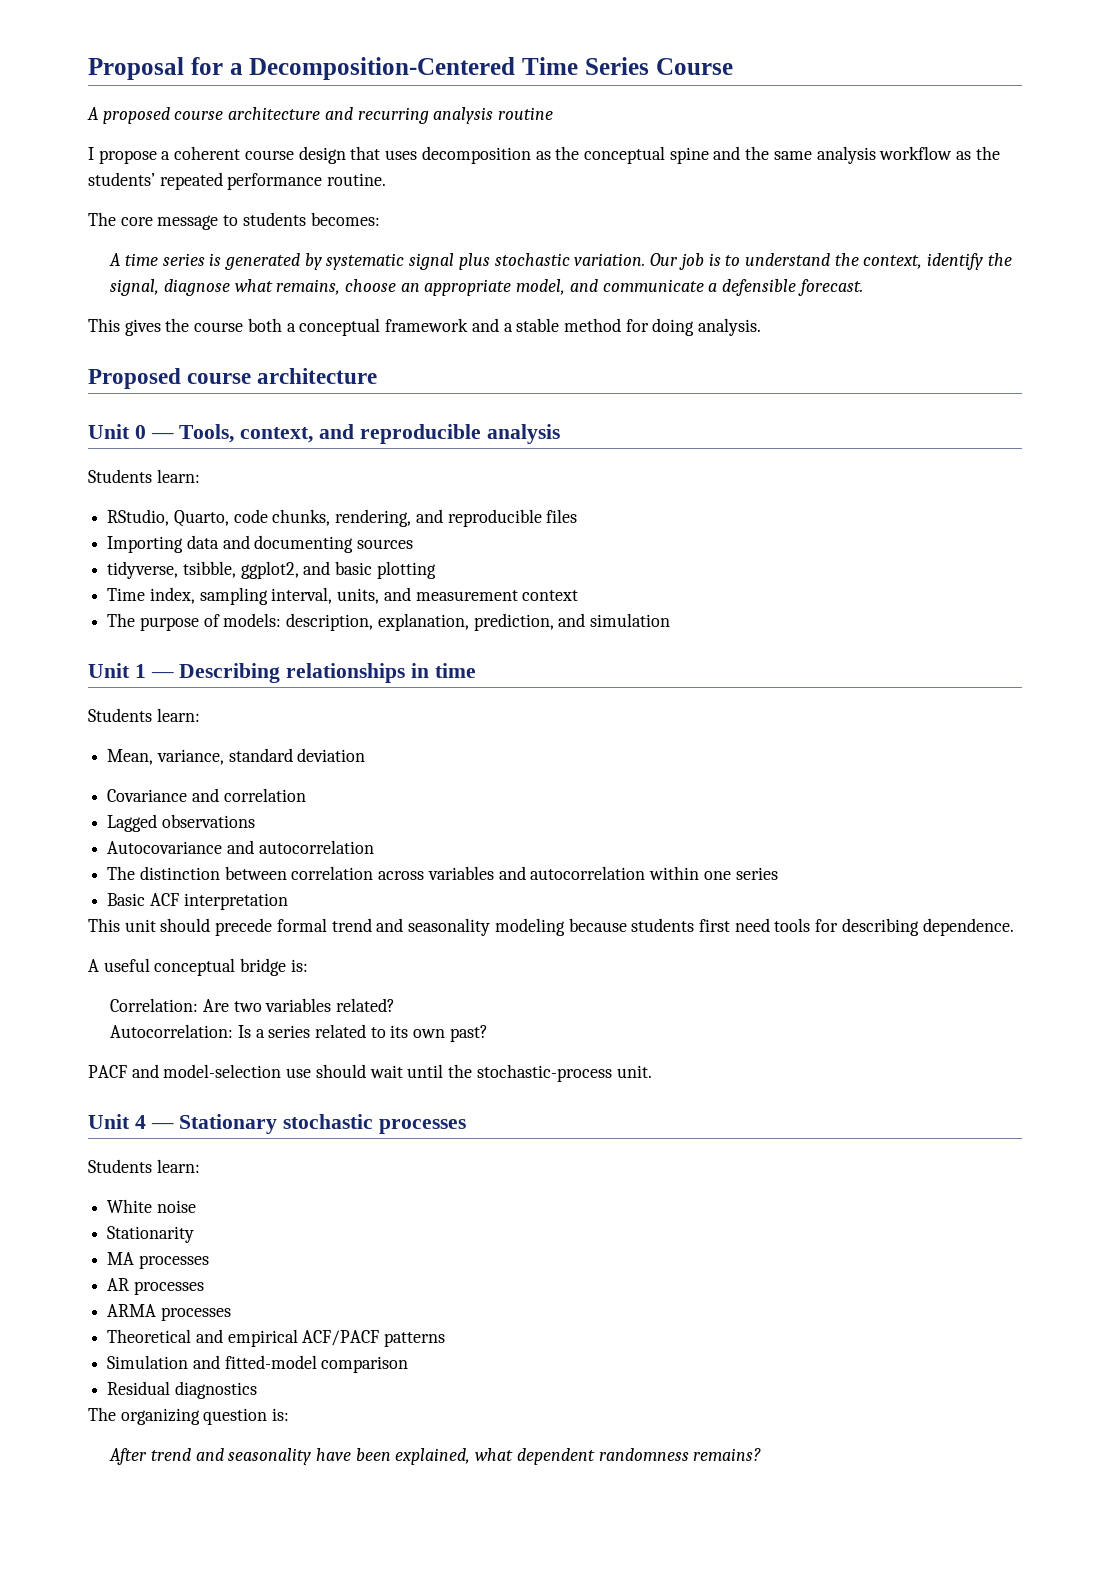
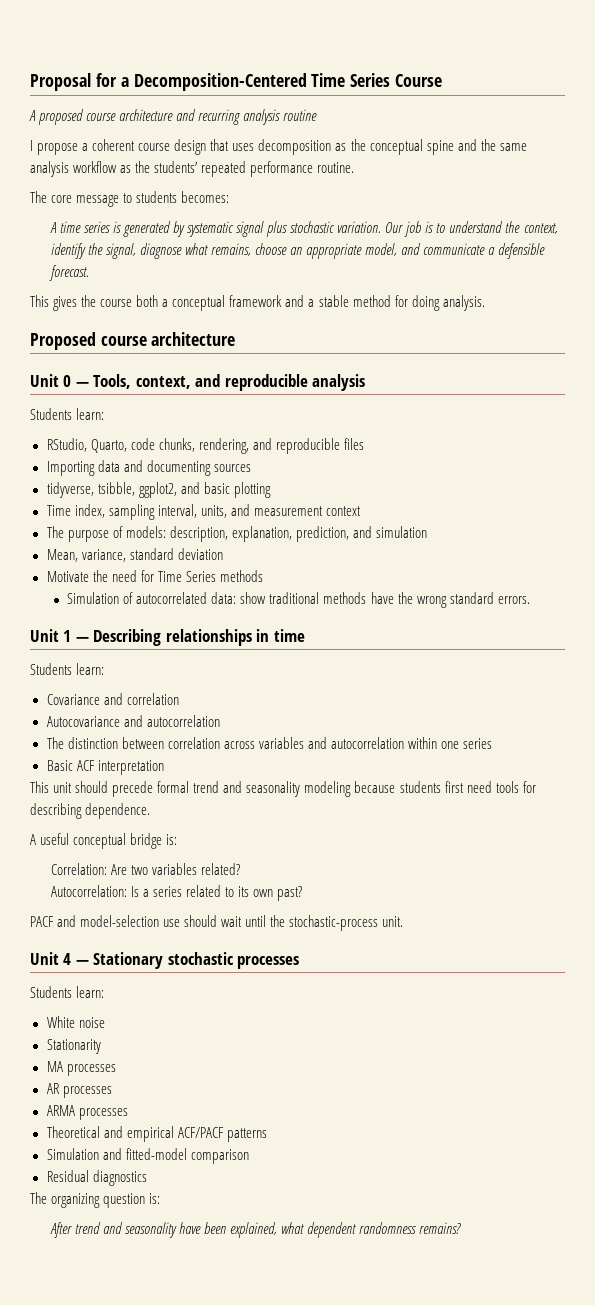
+ Mean, variance, standard deviation
+ Motivate the need for Time Series methods
+ Simulation of autocorrelated data: show traditional methods have the wrong standard errors.
- Mean, variance, standard deviation
- Lagged observations

